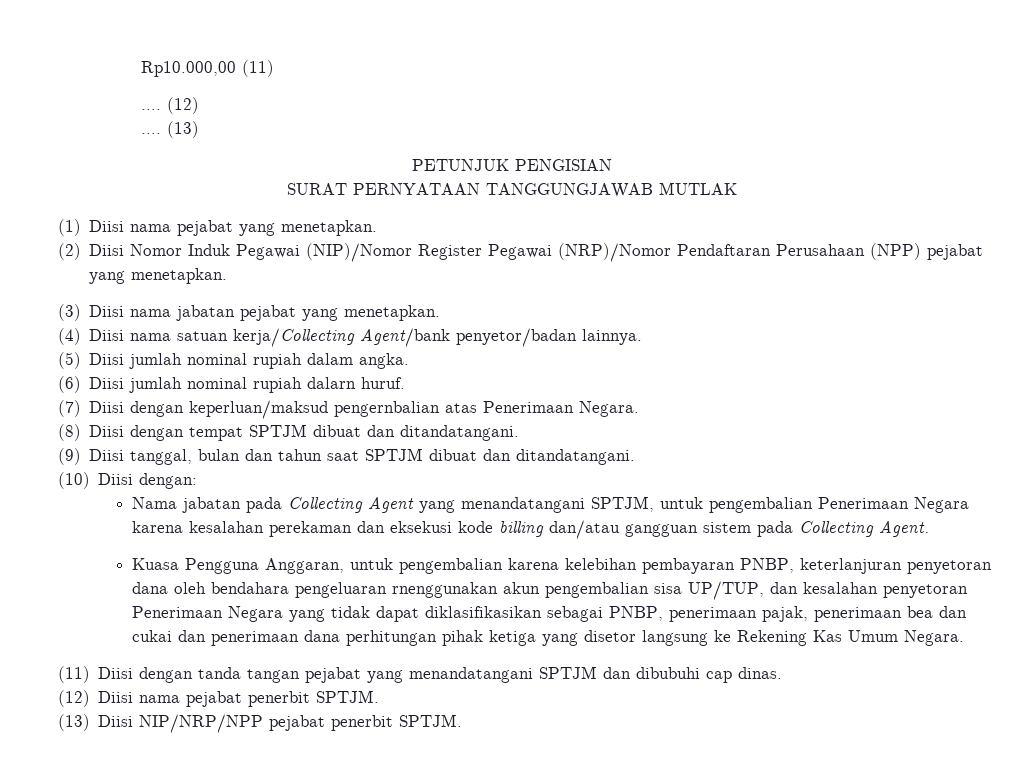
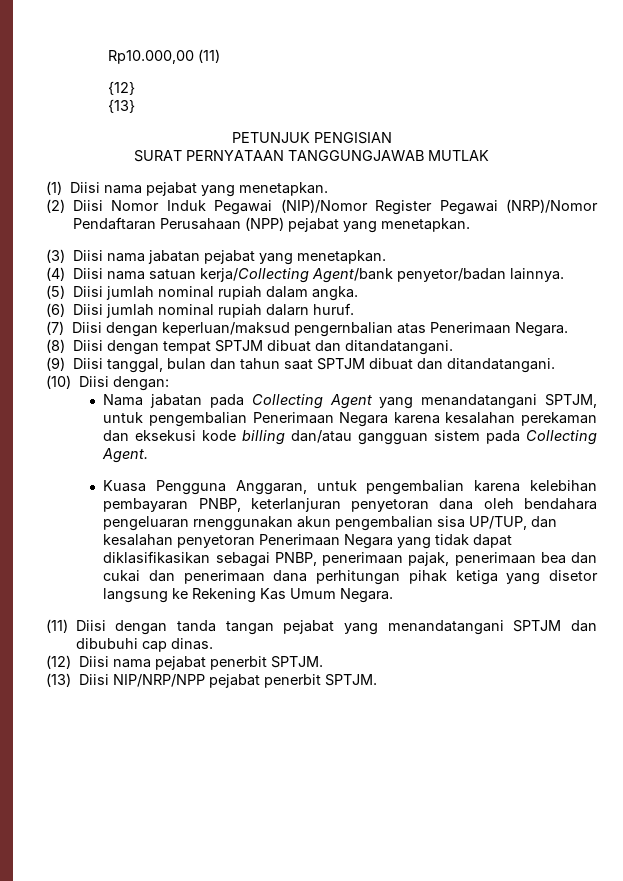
- .... (12)
- .... (13)
+ {12}
+ {13}

